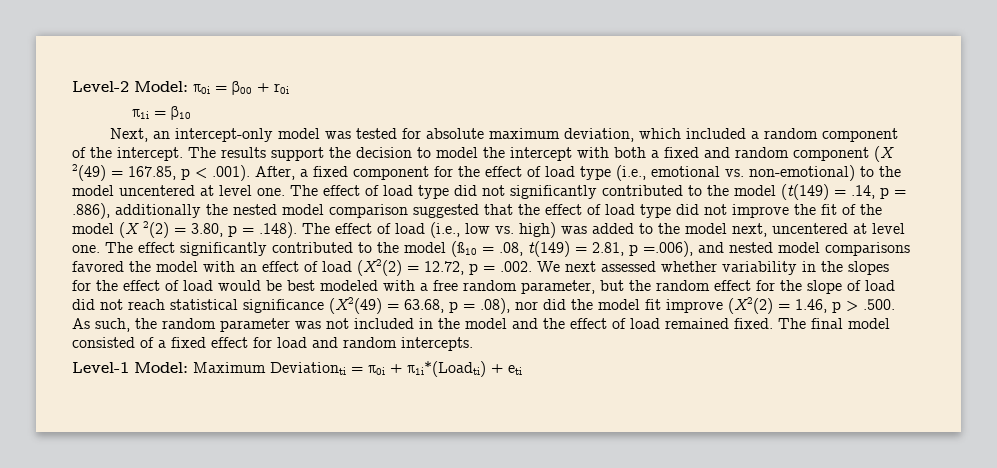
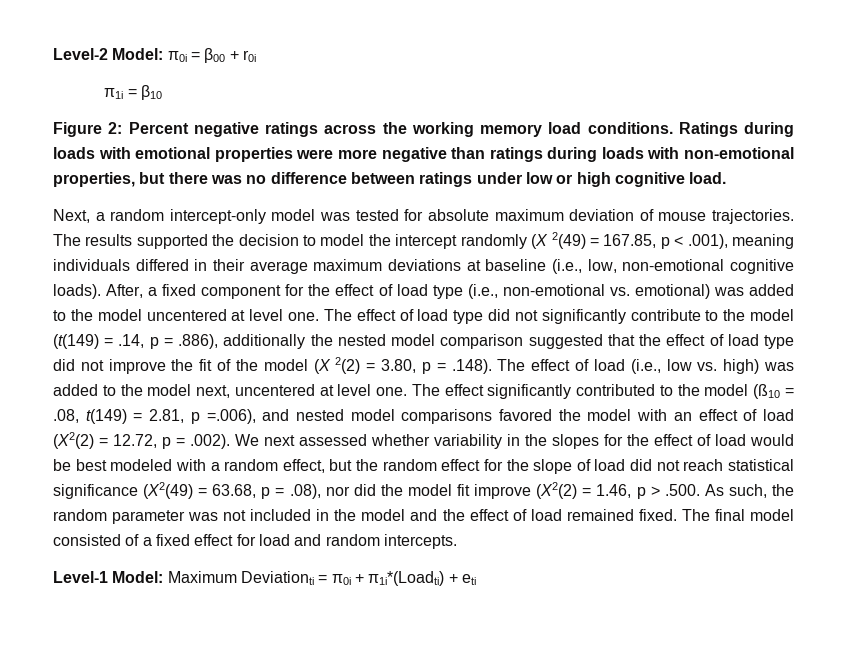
+ Figure 2: Percent negative ratings across the working memory load conditions. Ratings during loads with emotional properties were more negative than ratings during loads with non-emotional properties, but there was no difference between ratings under low or high cognitive load.
- Next, an intercept-only model was tested for absolute maximum deviation, which included a random component of the intercept.
+ Next, a random intercept-only model was tested for absolute maximum deviation of mouse trajectories.
- The results support the decision to model the intercept with both a fixed and random component (X 2(49) = 167.85, p < .001). After, a fixed component for the effect of load type (i.e., emotional vs. non-emotional) to the model uncentered at level one.
+ The results supported the decision to model the intercept randomly (X 2(49) = 167.85, p < .001), meaning individuals differed in their average maximum deviations at baseline (i.e., low, non-emotional cognitive loads). After, a fixed component for the effect of load type (i.e., non-emotional vs. emotional) was added to the model uncentered at level one.
- The effect of load type did not significantly contributed to the model (t(149) = .14, p = .886), additionally the nested model comparison suggested that the effect of load type did not improve the fit of the model (X 2(2) = 3.80, p = .148). The effect of load (i.e., low vs. high) was added to the model next, uncentered at level one.
+ The effect of load type did not significantly contribute to the model (t(149) = .14, p = .886), additionally the nested model comparison suggested that the effect of load type did not improve the fit of the model (X 2(2) = 3.80, p = .148). The effect of load (i.e., low vs. high) was added to the model next, uncentered at level one.
- The effect significantly contributed to the model (ß10 = .08, t(149) = 2.81, p =.006), and nested model comparisons favored the model with an effect of load (X2(2) = 12.72, p = .002. We next assessed whether variability in the slopes for the effect of load would be best modeled with a free random parameter, but the random effect for the slope of load did not reach statistical significance (X2(49) = 63.68, p = .08), nor did the model fit improve (X2(2) = 1.46, p > .500. As such, the random parameter was not included in the model and the effect of load remained fixed.
+ The effect significantly contributed to the model (ß10 = .08, t(149) = 2.81, p =.006), and nested model comparisons favored the model with an effect of load (X2(2) = 12.72, p = .002). We next assessed whether variability in the slopes for the effect of load would be best modeled with a random effect, but the random effect for the slope of load did not reach statistical significance (X2(49) = 63.68, p = .08), nor did the model fit improve (X2(2) = 1.46, p > .500. As such, the random parameter was not included in the model and the effect of load remained fixed.

